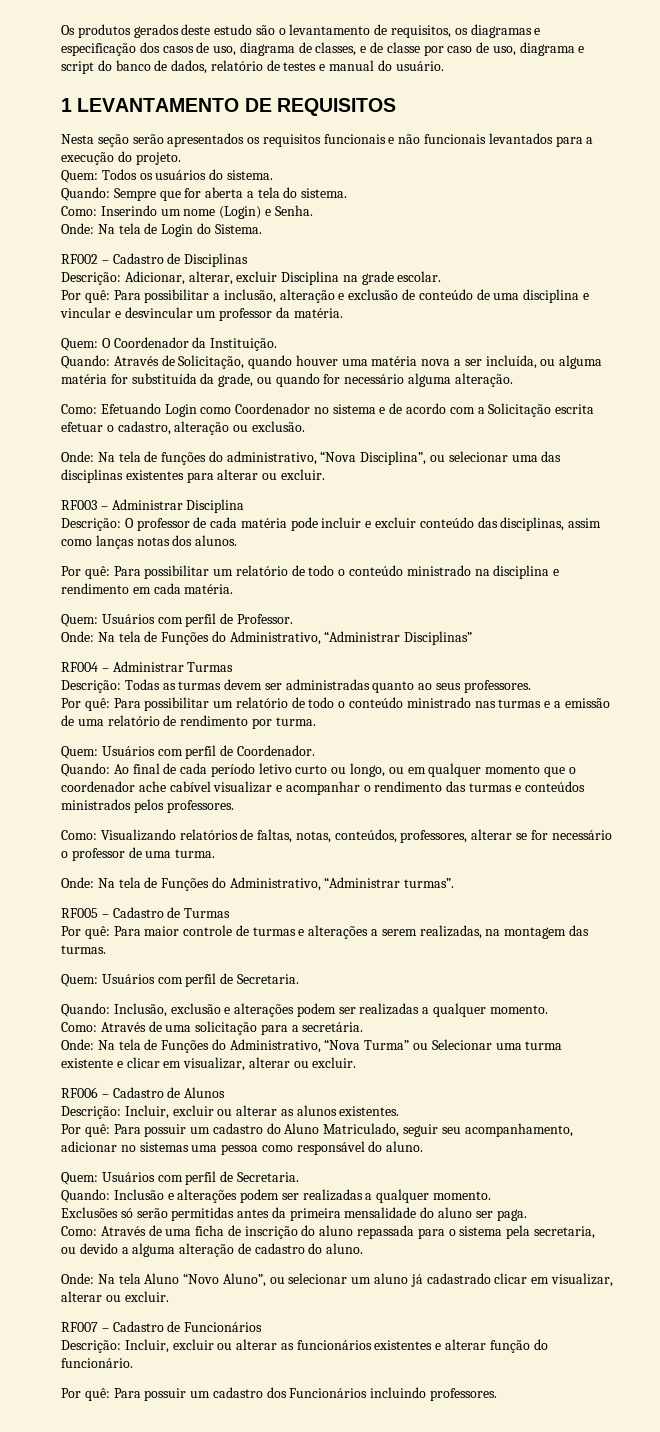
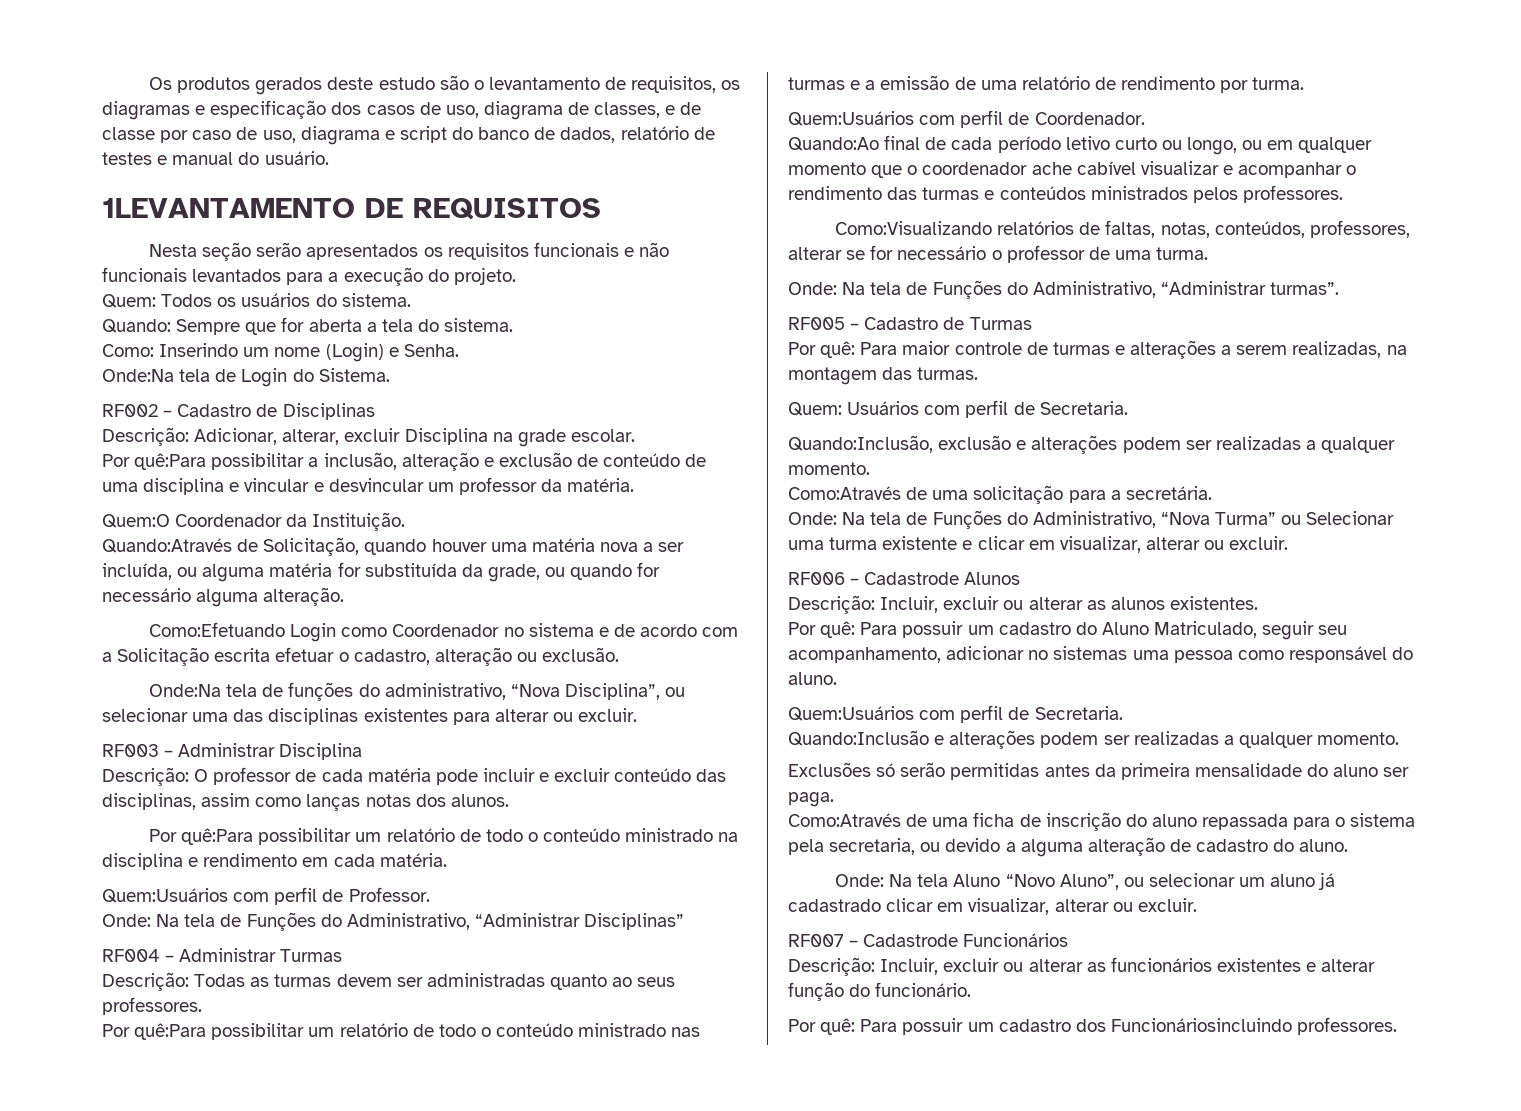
- 1 LEVANTAMENTO DE REQUISITOS
+ 1LEVANTAMENTO DE REQUISITOS
- Onde: Na tela de Login do Sistema.
+ Onde:Na tela de Login do Sistema.
- Por quê: Para possibilitar a inclusão, alteração e exclusão de conteúdo de uma disciplina e vincular e desvincular um professor da matéria.
+ Por quê:Para possibilitar a inclusão, alteração e exclusão de conteúdo de uma disciplina e vincular e desvincular um professor da matéria.
- Quem: O Coordenador da Instituição.
+ Quem:O Coordenador da Instituição.
- Quando: Através de Solicitação, quando houver uma matéria nova a ser incluída, ou alguma matéria for substituída da grade, ou quando for necessário alguma alteração.
+ Quando:Através de Solicitação, quando houver uma matéria nova a ser incluída, ou alguma matéria for substituída da grade, ou quando for necessário alguma alteração.
- Como: Efetuando Login como Coordenador no sistema e de acordo com a Solicitação escrita efetuar o cadastro, alteração ou exclusão.
+ Como:Efetuando Login como Coordenador no sistema e de acordo com a Solicitação escrita efetuar o cadastro, alteração ou exclusão.
- Onde: Na tela de funções do administrativo, “Nova Disciplina”, ou selecionar uma das disciplinas existentes para alterar ou excluir.
+ Onde:Na tela de funções do administrativo, “Nova Disciplina”, ou selecionar uma das disciplinas existentes para alterar ou excluir.
- Por quê: Para possibilitar um relatório de todo o conteúdo ministrado na disciplina e rendimento em cada matéria.
+ Por quê:Para possibilitar um relatório de todo o conteúdo ministrado na disciplina e rendimento em cada matéria.
- Quem: Usuários com perfil de Professor.
+ Quem:Usuários com perfil de Professor.
- Por quê: Para possibilitar um relatório de todo o conteúdo ministrado nas turmas e a emissão de uma relatório de rendimento por turma.
+ Por quê:Para possibilitar um relatório de todo o conteúdo ministrado nas turmas e a emissão de uma relatório de rendimento por turma.
- Quem: Usuários com perfil de Coordenador.
+ Quem:Usuários com perfil de Coordenador.
- Quando: Ao final de cada período letivo curto ou longo, ou em qualquer momento que o coordenador ache cabível visualizar e acompanhar o rendimento das turmas e conteúdos ministrados pelos professores.
+ Quando:Ao final de cada período letivo curto ou longo, ou em qualquer momento que o coordenador ache cabível visualizar e acompanhar o rendimento das turmas e conteúdos ministrados pelos professores.
- Como: Visualizando relatórios de faltas, notas, conteúdos, professores, alterar se for necessário o professor de uma turma.
+ Como:Visualizando relatórios de faltas, notas, conteúdos, professores, alterar se for necessário o professor de uma turma.
- Quando: Inclusão, exclusão e alterações podem ser realizadas a qualquer momento.
+ Quando:Inclusão, exclusão e alterações podem ser realizadas a qualquer momento.
- Como: Através de uma solicitação para a secretária.
+ Como:Através de uma solicitação para a secretária.
- RF006 – Cadastro de Alunos
+ RF006 – Cadastrode Alunos
  Por quê: Para possuir um cadastro do Aluno Matriculado, seguir seu acompanhamento, adicionar no sistemas uma pessoa como responsável do aluno.
- Quem: Usuários com perfil de Secretaria.
- Quando: Inclusão e alterações podem ser realizadas a qualquer momento.
+ Quem:Usuários com perfil de Secretaria.
+ Quando:Inclusão e alterações podem ser realizadas a qualquer momento.
- Como: Através de uma ficha de inscrição do aluno repassada para o sistema pela secretaria, ou devido a alguma alteração de cadastro do aluno.
+ Como:Através de uma ficha de inscrição do aluno repassada para o sistema pela secretaria, ou devido a alguma alteração de cadastro do aluno.
- RF007 – Cadastro de Funcionários
+ RF007 – Cadastrode Funcionários
- Por quê: Para possuir um cadastro dos Funcionários incluindo professores.
+ Por quê: Para possuir um cadastro dos Funcionáriosincluindo professores.

